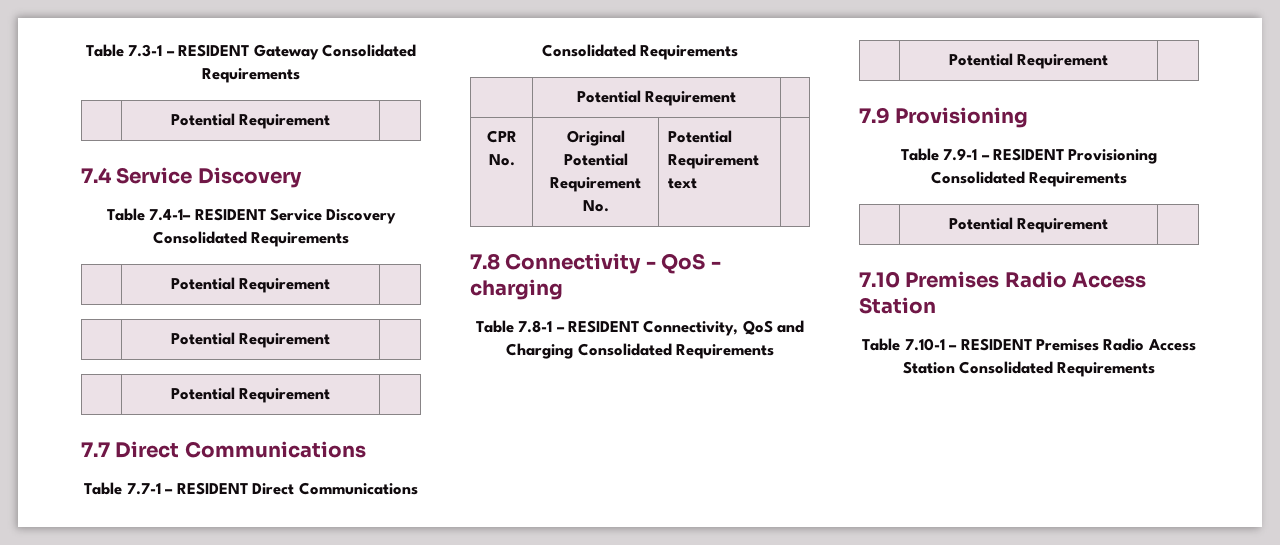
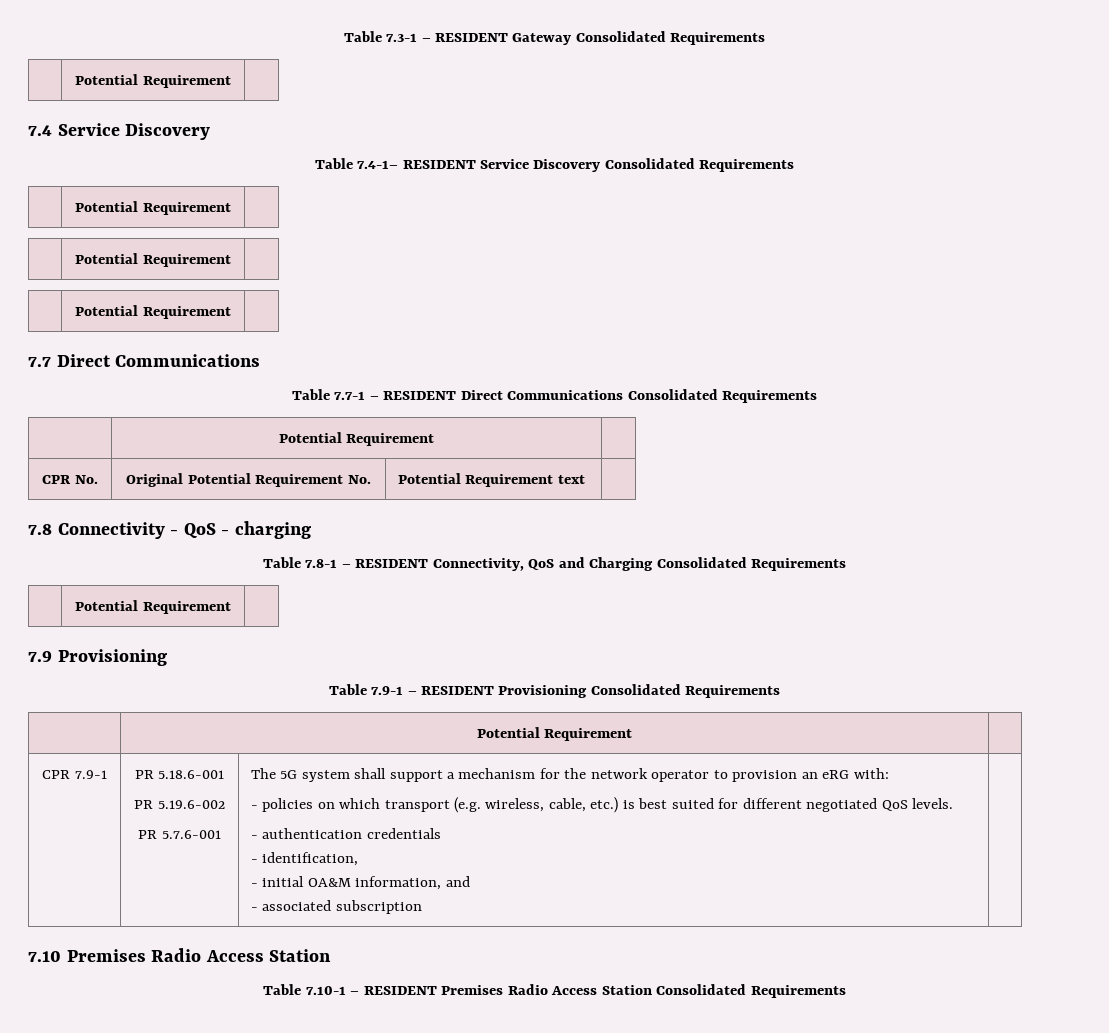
+ CPR 7.9-1 | PR 5.18.6-001
+ PR 5.19.6-002
+ PR 5.7.6-001 | The 5G system shall support a mechanism for the network operator to provision an eRG with:
+ - policies on which transport (e.g. wireless, cable, etc.) is best suited for different negotiated QoS levels.
+ - authentication credentials
+ - identification,
+ - initial OA&M information, and
+ - associated subscription

